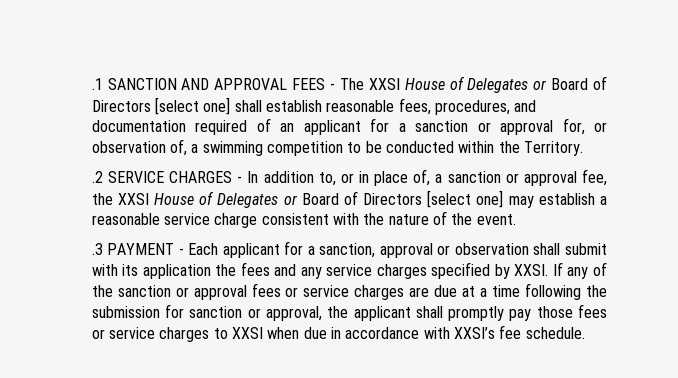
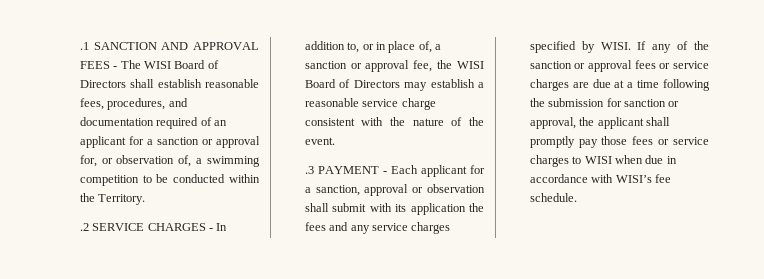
- .1 SANCTION AND APPROVAL FEES - The XXSI House of Delegates or Board of Directors [select one] shall establish reasonable fees, procedures, and documentation required of an applicant for a sanction or approval for, or observation of, a swimming competition to be conducted within the Territory.
+ .1 SANCTION AND APPROVAL FEES - The WISI Board of Directors shall establish reasonable fees, procedures, and documentation required of an applicant for a sanction or approval for, or observation of, a swimming competition to be conducted within the Territory.
- .2 SERVICE CHARGES - In addition to, or in place of, a sanction or approval fee, the XXSI House of Delegates or Board of Directors [select one] may establish a reasonable service charge consistent with the nature of the event.
+ .2 SERVICE CHARGES - In addition to, or in place of, a sanction or approval fee, the WISI Board of Directors may establish a reasonable service charge consistent with the nature of the event.
- .3 PAYMENT - Each applicant for a sanction, approval or observation shall submit with its application the fees and any service charges specified by XXSI.
+ .3 PAYMENT - Each applicant for a sanction, approval or observation shall submit with its application the fees and any service charges specified by WISI.
- If any of the sanction or approval fees or service charges are due at a time following the submission for sanction or approval, the applicant shall promptly pay those fees or service charges to XXSI when due in accordance with XXSI’s fee schedule.
+ If any of the sanction or approval fees or service charges are due at a time following the submission for sanction or approval, the applicant shall promptly pay those fees or service charges to WISI when due in accordance with WISI’s fee schedule.

